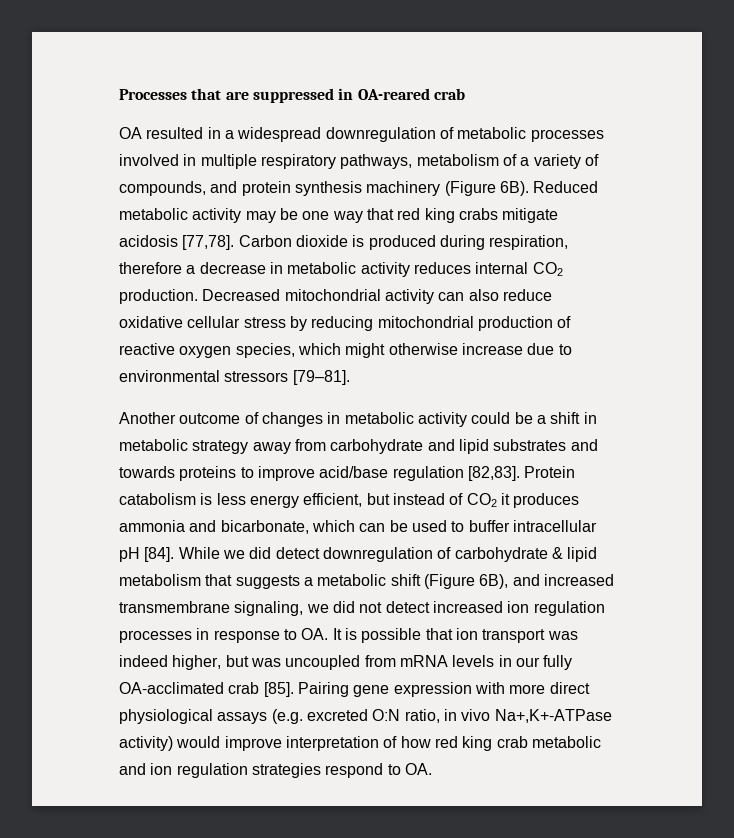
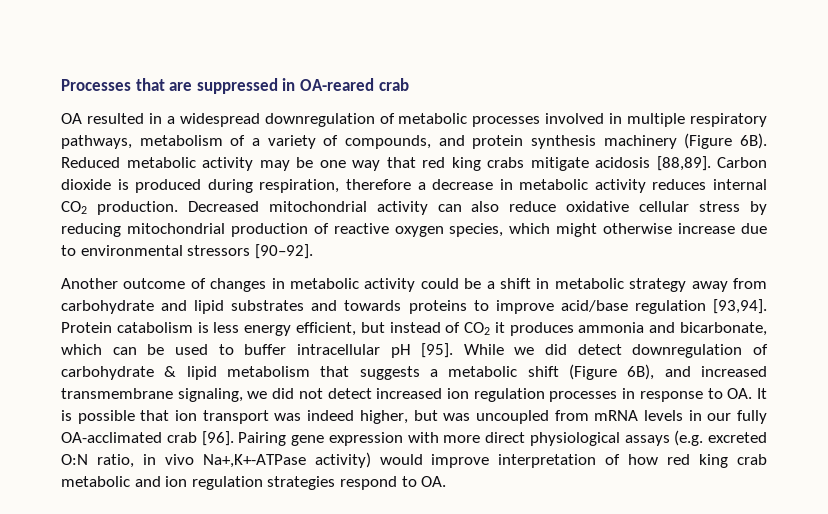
- Reduced metabolic activity may be one way that red king crabs mitigate acidosis [77,78].
+ Reduced metabolic activity may be one way that red king crabs mitigate acidosis [88,89].
- Decreased mitochondrial activity can also reduce oxidative cellular stress by reducing mitochondrial production of reactive oxygen species, which might otherwise increase due to environmental stressors [79–81].
+ Decreased mitochondrial activity can also reduce oxidative cellular stress by reducing mitochondrial production of reactive oxygen species, which might otherwise increase due to environmental stressors [90–92].
- Another outcome of changes in metabolic activity could be a shift in metabolic strategy away from carbohydrate and lipid substrates and towards proteins to improve acid/base regulation [82,83].
+ Another outcome of changes in metabolic activity could be a shift in metabolic strategy away from carbohydrate and lipid substrates and towards proteins to improve acid/base regulation [93,94].
- Protein catabolism is less energy efficient, but instead of CO2 it produces ammonia and bicarbonate, which can be used to buffer intracellular pH [84].
+ Protein catabolism is less energy efficient, but instead of CO2 it produces ammonia and bicarbonate, which can be used to buffer intracellular pH [95].
- While we did detect downregulation of carbohydrate & lipid metabolism that suggests a metabolic shift (Figure 6B), and increased transmembrane signaling, we did not detect increased ion regulation processes in response to OA. It is possible that ion transport was indeed higher, but was uncoupled from mRNA levels in our fully OA-acclimated crab [85].
+ While we did detect downregulation of carbohydrate & lipid metabolism that suggests a metabolic shift (Figure 6B), and increased transmembrane signaling, we did not detect increased ion regulation processes in response to OA. It is possible that ion transport was indeed higher, but was uncoupled from mRNA levels in our fully OA-acclimated crab [96].

